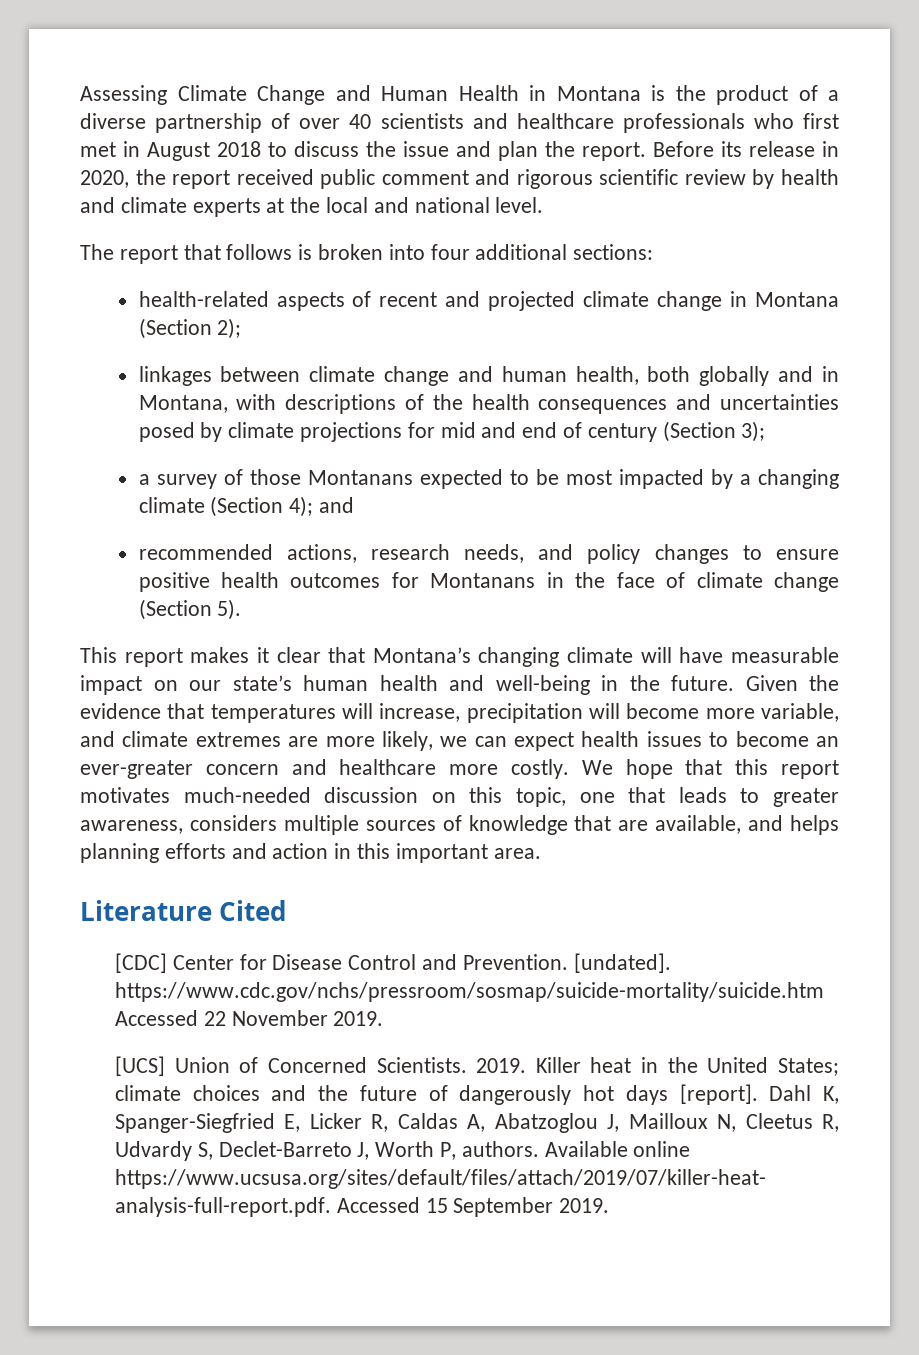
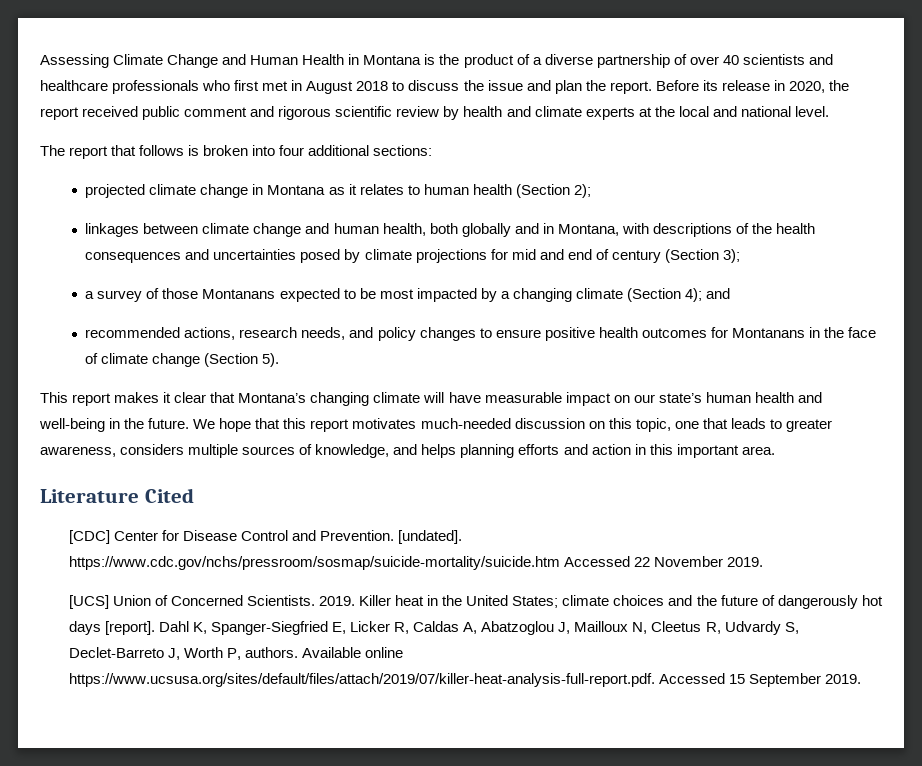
- health-related aspects of recent and projected climate change in Montana (Section 2);
+ projected climate change in Montana as it relates to human health (Section 2);
- Given the evidence that temperatures will increase, precipitation will become more variable, and climate extremes are more likely, we can expect health issues to become an ever-greater concern and healthcare more costly.
- We hope that this report motivates much-needed discussion on this topic, one that leads to greater awareness, considers multiple sources of knowledge that are available, and helps planning efforts and action in this important area.
+ We hope that this report motivates much-needed discussion on this topic, one that leads to greater awareness, considers multiple sources of knowledge, and helps planning efforts and action in this important area.

